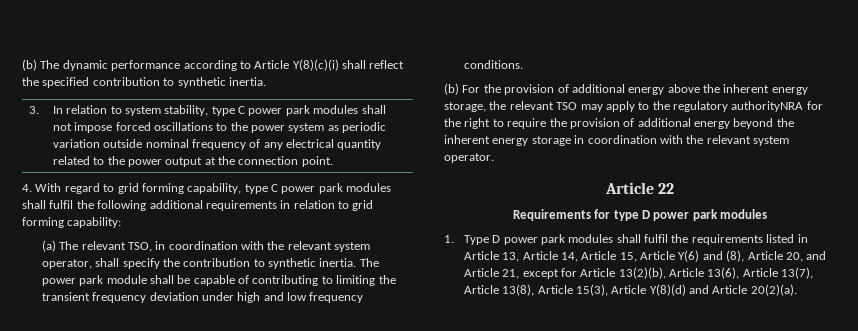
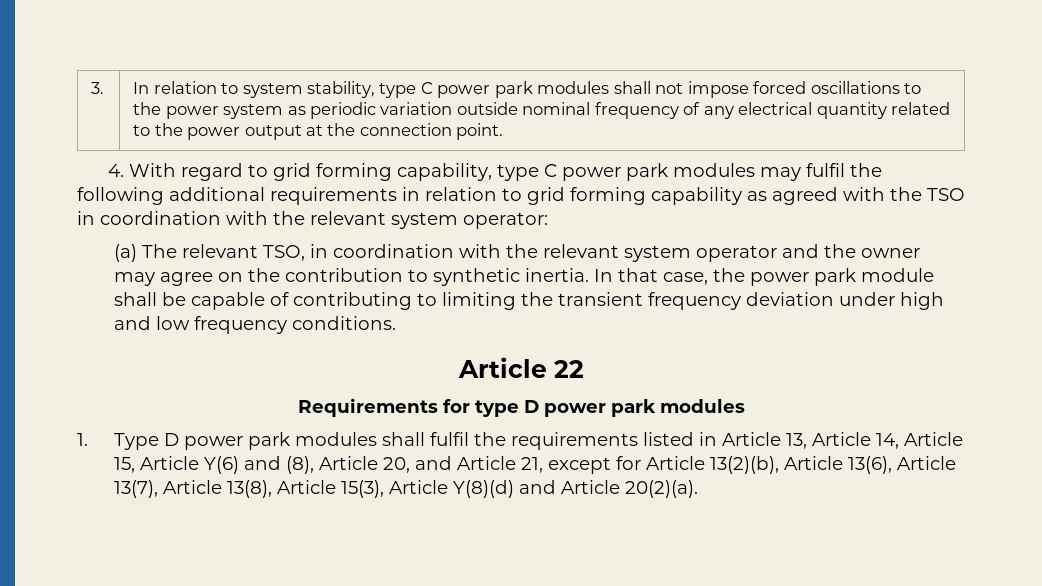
- (b) The dynamic performance according to Article Y(8)(c)(i) shall reflect the specified contribution to synthetic inertia.
- 4. With regard to grid forming capability, type C power park modules shall fulfil the following additional requirements in relation to grid forming capability:
+ 4. With regard to grid forming capability, type C power park modules may fulfil the following additional requirements in relation to grid forming capability as agreed with the TSO in coordination with the relevant system operator:
- (a) The relevant TSO, in coordination with the relevant system operator, shall specify the contribution to synthetic inertia.
+ (a) The relevant TSO, in coordination with the relevant system operator and the owner may agree on the contribution to synthetic inertia.
- The power park module shall be capable of contributing to limiting the transient frequency deviation under high and low frequency conditions.
+ In that case, the power park module shall be capable of contributing to limiting the transient frequency deviation under high and low frequency conditions.
- (b) For the provision of additional energy above the inherent energy storage, the relevant TSO may apply to the regulatory authorityNRA for the right to require the provision of additional energy beyond the inherent energy storage in coordination with the relevant system operator.

